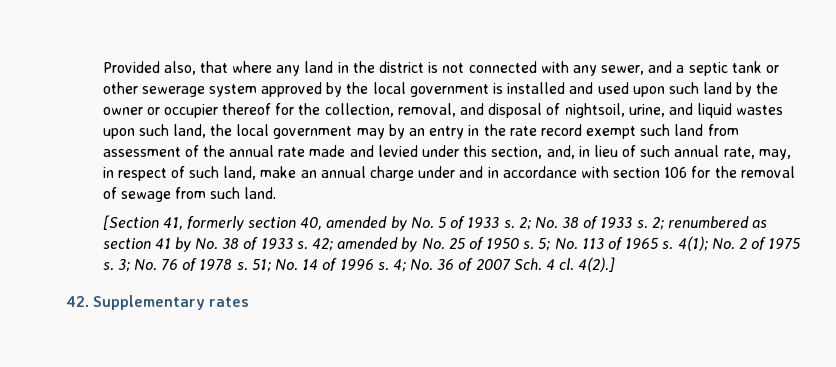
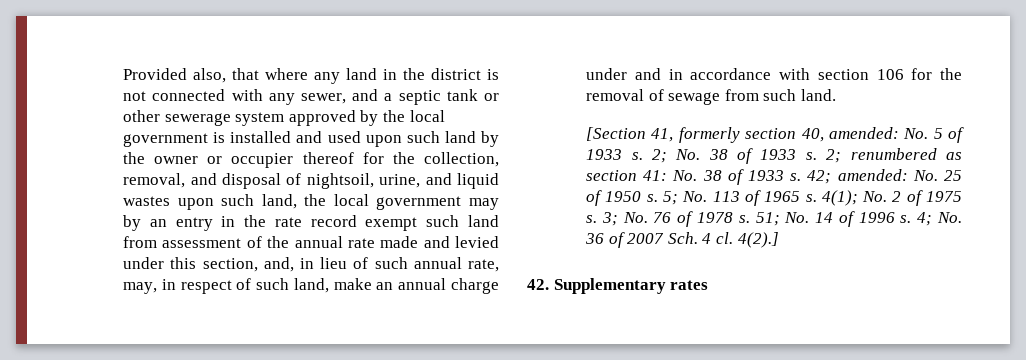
- [Section 41, formerly section 40, amended by No. 5 of 1933 s.
+ [Section 41, formerly section 40, amended: No. 5 of 1933 s.
- 2; renumbered as section 41 by No. 38 of 1933 s.
+ 2; renumbered as section 41: No. 38 of 1933 s.
- 42; amended by No. 25 of 1950 s.
+ 42; amended: No. 25 of 1950 s.

